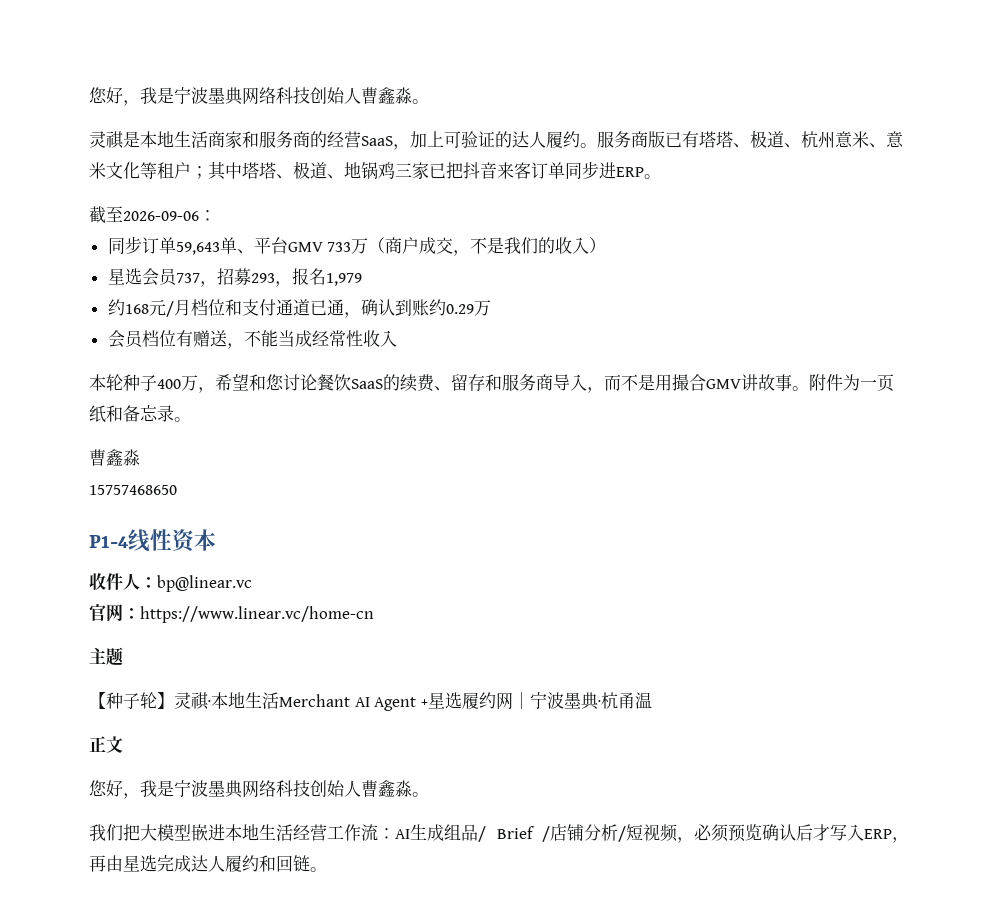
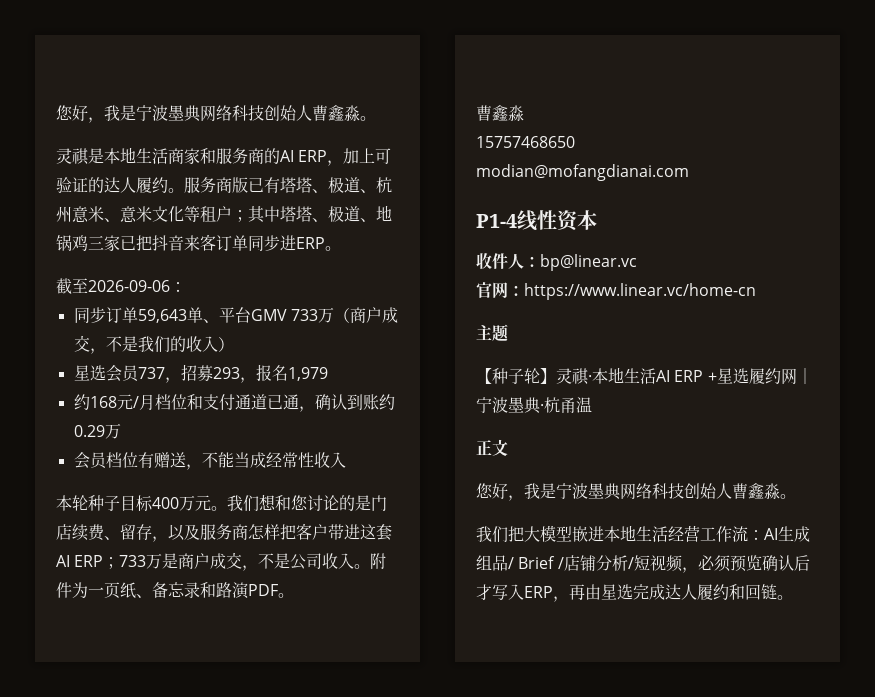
- 灵祺是本地生活商家和服务商的经营SaaS，加上可验证的达人履约。
+ 灵祺是本地生活商家和服务商的AI ERP，加上可验证的达人履约。
- 本轮种子400万，希望和您讨论餐饮SaaS的续费、留存和服务商导入，而不是用撮合GMV讲故事。附件为一页纸和备忘录。
+ 本轮种子目标400万元。我们想和您讨论的是门店续费、留存，以及服务商怎样把客户带进这套AI ERP；733万是商户成交，不是公司收入。附件为一页纸、备忘录和路演PDF。
+ modian@mofangdianai.com
- 【种子轮】灵祺·本地生活Merchant AI Agent +星选履约网｜宁波墨典·杭甬温
+ 【种子轮】灵祺·本地生活AI ERP +星选履约网｜宁波墨典·杭甬温

